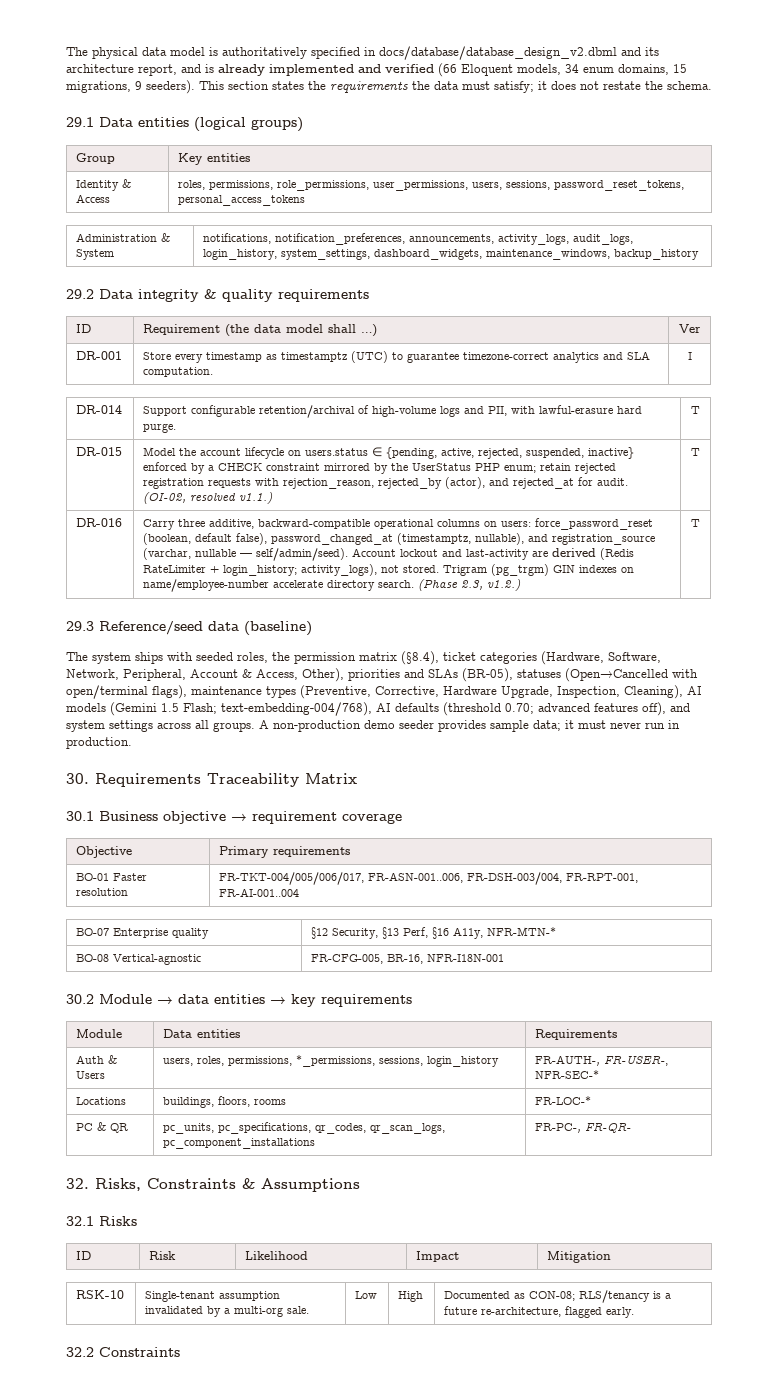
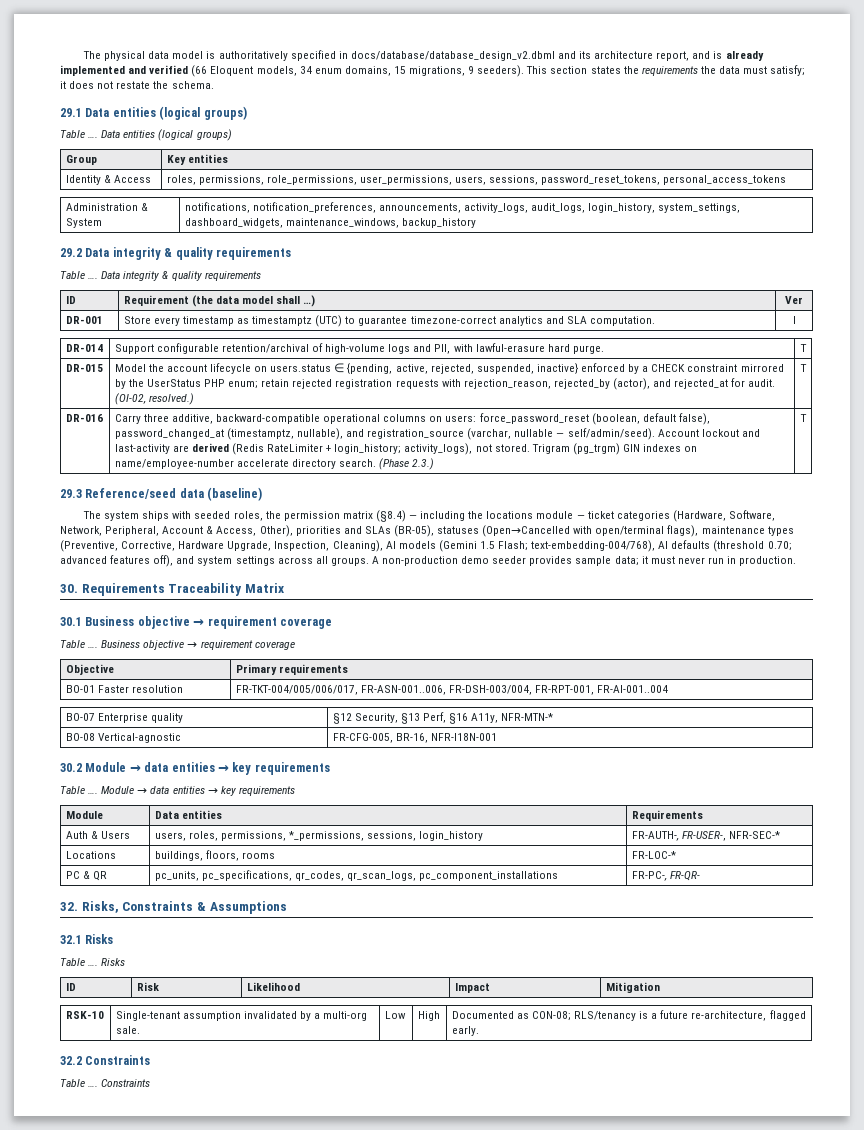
+ Table …. Data entities (logical groups)
+ Table …. Data integrity & quality requirements
- DR-015 | Model the account lifecycle on users.status ∈ {pending, active, rejected, suspended, inactive} enforced by a CHECK constraint mirrored by the UserStatus PHP enum; retain rejected registration requests with rejection_reason, rejected_by (actor), and rejected_at for audit. (OI-02, resolved v1.1.) | T
+ DR-015 | Model the account lifecycle on users.status ∈ {pending, active, rejected, suspended, inactive} enforced by a CHECK constraint mirrored by the UserStatus PHP enum; retain rejected registration requests with rejection_reason, rejected_by (actor), and rejected_at for audit. (OI-02, resolved.) | T
- (Phase 2.3, v1.2.)
+ (Phase 2.3.)
- The system ships with seeded roles, the permission matrix (§8.4), ticket categories (Hardware, Software, Network, Peripheral, Account & Access, Other), priorities and SLAs (BR-05), statuses (Open→Cancelled with open/terminal flags), maintenance types (Preventive, Corrective, Hardware Upgrade, Inspection, Cleaning), AI models (Gemini 1.5 Flash; text-embedding-004/768), AI defaults (threshold 0.70; advanced features off), and system settings across all groups.
+ The system ships with seeded roles, the permission matrix (§8.4) — including the locations module — ticket categories (Hardware, Software, Network, Peripheral, Account & Access, Other), priorities and SLAs (BR-05), statuses (Open→Cancelled with open/terminal flags), maintenance types (Preventive, Corrective, Hardware Upgrade, Inspection, Cleaning), AI models (Gemini 1.5 Flash; text-embedding-004/768), AI defaults (threshold 0.70; advanced features off), and system settings across all groups.
+ Table …. Business objective → requirement coverage
+ Table …. Module → data entities → key requirements
+ Table …. Risks
+ Table …. Constraints

